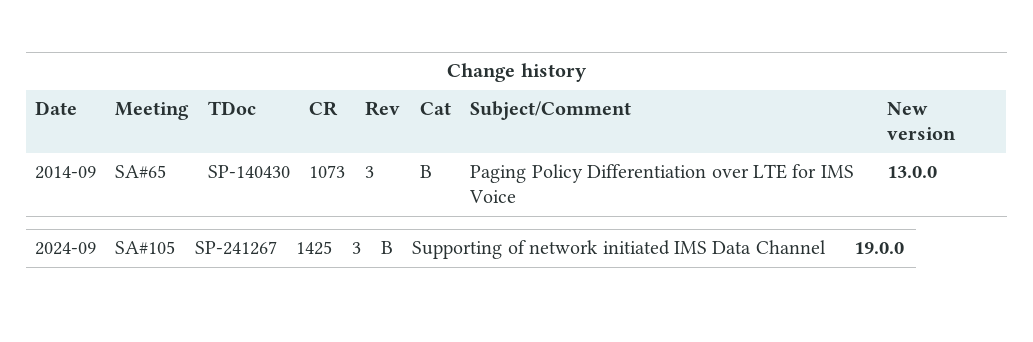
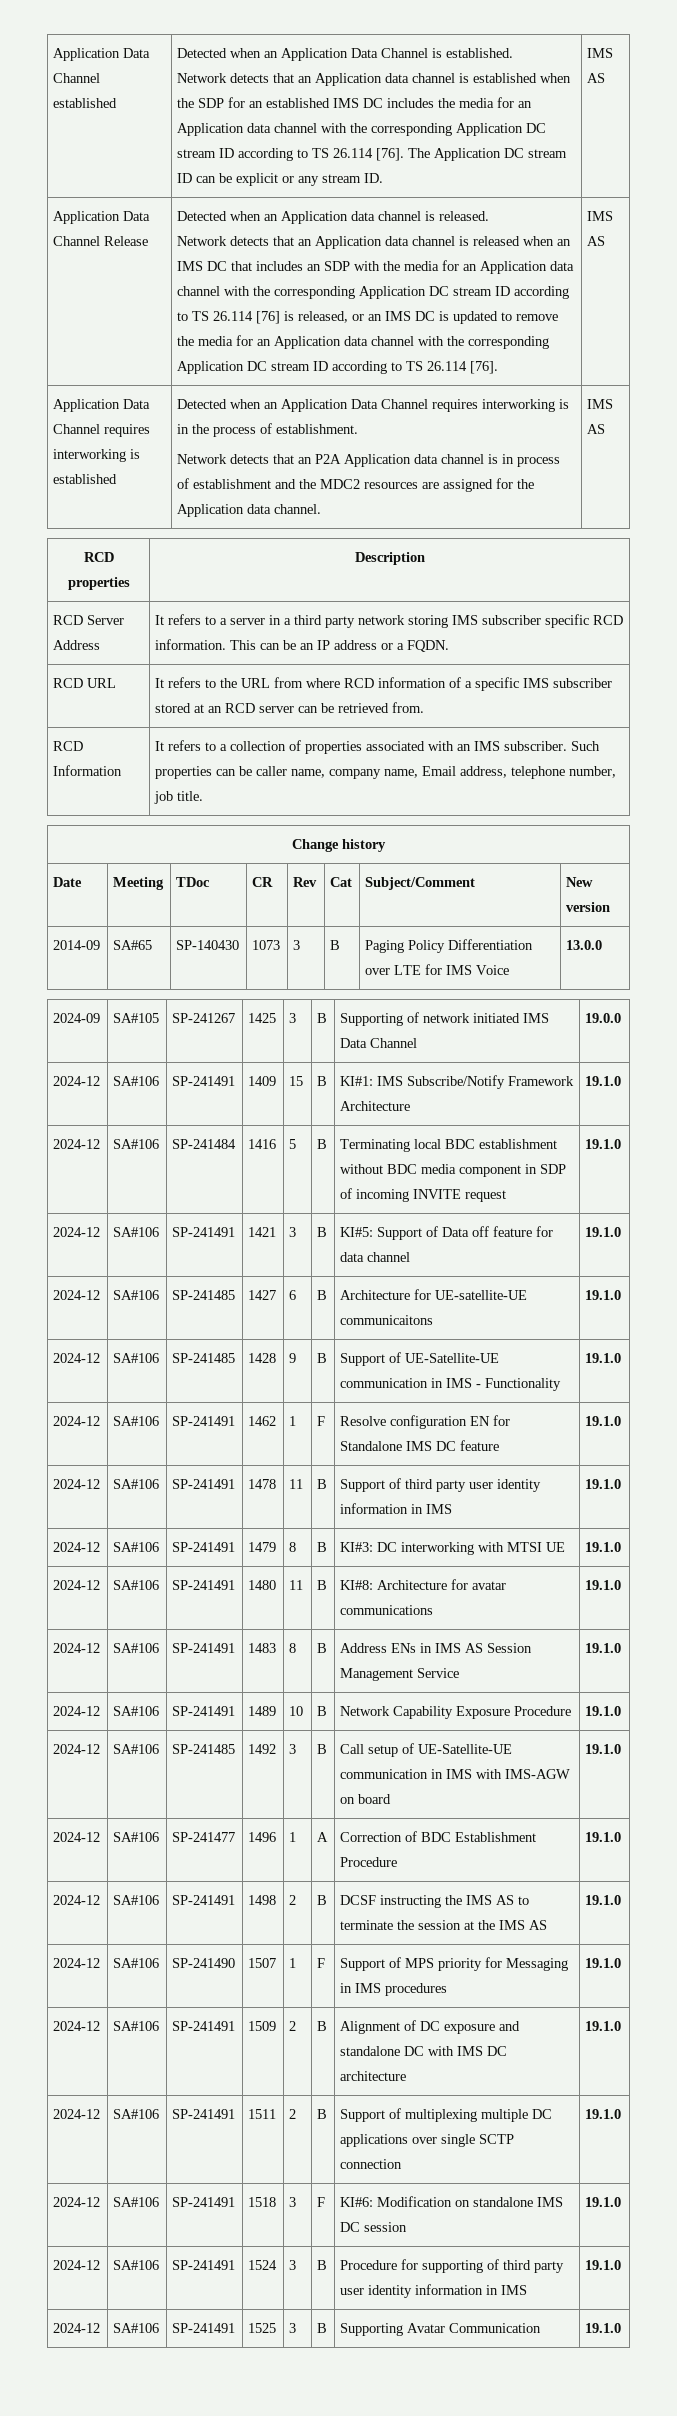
+ Application Data Channel established | Detected when an Application Data Channel is established.
+ Network detects that an Application data channel is established when the SDP for an established IMS DC includes the media for an Application data channel with the corresponding Application DC stream ID according to TS 26.114 [76]. The Application DC stream ID can be explicit or any stream ID. | IMS AS
+ Application Data Channel Release | Detected when an Application data channel is released.
+ Network detects that an Application data channel is released when an IMS DC that includes an SDP with the media for an Application data channel with the corresponding Application DC stream ID according to TS 26.114 [76] is released, or an IMS DC is updated to remove the media for an Application data channel with the corresponding Application DC stream ID according to TS 26.114 [76]. | IMS AS
+ Application Data Channel requires interworking is established | Detected when an Application Data Channel requires interworking is in the process of establishment.
+ Network detects that an P2A Application data channel is in process of establishment and the MDC2 resources are assigned for the Application data channel. | IMS AS
+ RCD properties | Description
+ RCD Server Address | It refers to a server in a third party network storing IMS subscriber specific RCD information. This can be an IP address or a FQDN.
+ RCD URL | It refers to the URL from where RCD information of a specific IMS subscriber stored at an RCD server can be retrieved from.
+ RCD Information | It refers to a collection of properties associated with an IMS subscriber. Such properties can be caller name, company name, Email address, telephone number, job title.
+ 2024-12 | SA#106 | SP-241491 | 1409 | 15 | B | KI#1: IMS Subscribe/Notify Framework Architecture | 19.1.0
+ 2024-12 | SA#106 | SP-241484 | 1416 | 5 | B | Terminating local BDC establishment without BDC media component in SDP of incoming INVITE request | 19.1.0
+ 2024-12 | SA#106 | SP-241491 | 1421 | 3 | B | KI#5: Support of Data off feature for data channel | 19.1.0
+ 2024-12 | SA#106 | SP-241485 | 1427 | 6 | B | Architecture for UE-satellite-UE communicaitons | 19.1.0
+ 2024-12 | SA#106 | SP-241485 | 1428 | 9 | B | Support of UE-Satellite-UE communication in IMS - Functionality | 19.1.0
+ 2024-12 | SA#106 | SP-241491 | 1462 | 1 | F | Resolve configuration EN for Standalone IMS DC feature | 19.1.0
+ 2024-12 | SA#106 | SP-241491 | 1478 | 11 | B | Support of third party user identity information in IMS | 19.1.0
+ 2024-12 | SA#106 | SP-241491 | 1479 | 8 | B | KI#3: DC interworking with MTSI UE | 19.1.0
+ 2024-12 | SA#106 | SP-241491 | 1480 | 11 | B | KI#8: Architecture for avatar communications | 19.1.0
+ 2024-12 | SA#106 | SP-241491 | 1483 | 8 | B | Address ENs in IMS AS Session Management Service | 19.1.0
+ 2024-12 | SA#106 | SP-241491 | 1489 | 10 | B | Network Capability Exposure Procedure | 19.1.0
+ 2024-12 | SA#106 | SP-241485 | 1492 | 3 | B | Call setup of UE-Satellite-UE communication in IMS with IMS-AGW on board | 19.1.0
+ 2024-12 | SA#106 | SP-241477 | 1496 | 1 | A | Correction of BDC Establishment Procedure | 19.1.0
+ 2024-12 | SA#106 | SP-241491 | 1498 | 2 | B | DCSF instructing the IMS AS to terminate the session at the IMS AS | 19.1.0
+ 2024-12 | SA#106 | SP-241490 | 1507 | 1 | F | Support of MPS priority for Messaging in IMS procedures | 19.1.0
+ 2024-12 | SA#106 | SP-241491 | 1509 | 2 | B | Alignment of DC exposure and standalone DC with IMS DC architecture | 19.1.0
+ 2024-12 | SA#106 | SP-241491 | 1511 | 2 | B | Support of multiplexing multiple DC applications over single SCTP connection | 19.1.0
+ 2024-12 | SA#106 | SP-241491 | 1518 | 3 | F | KI#6: Modification on standalone IMS DC session | 19.1.0
+ 2024-12 | SA#106 | SP-241491 | 1524 | 3 | B | Procedure for supporting of third party user identity information in IMS | 19.1.0
+ 2024-12 | SA#106 | SP-241491 | 1525 | 3 | B | Supporting Avatar Communication | 19.1.0

